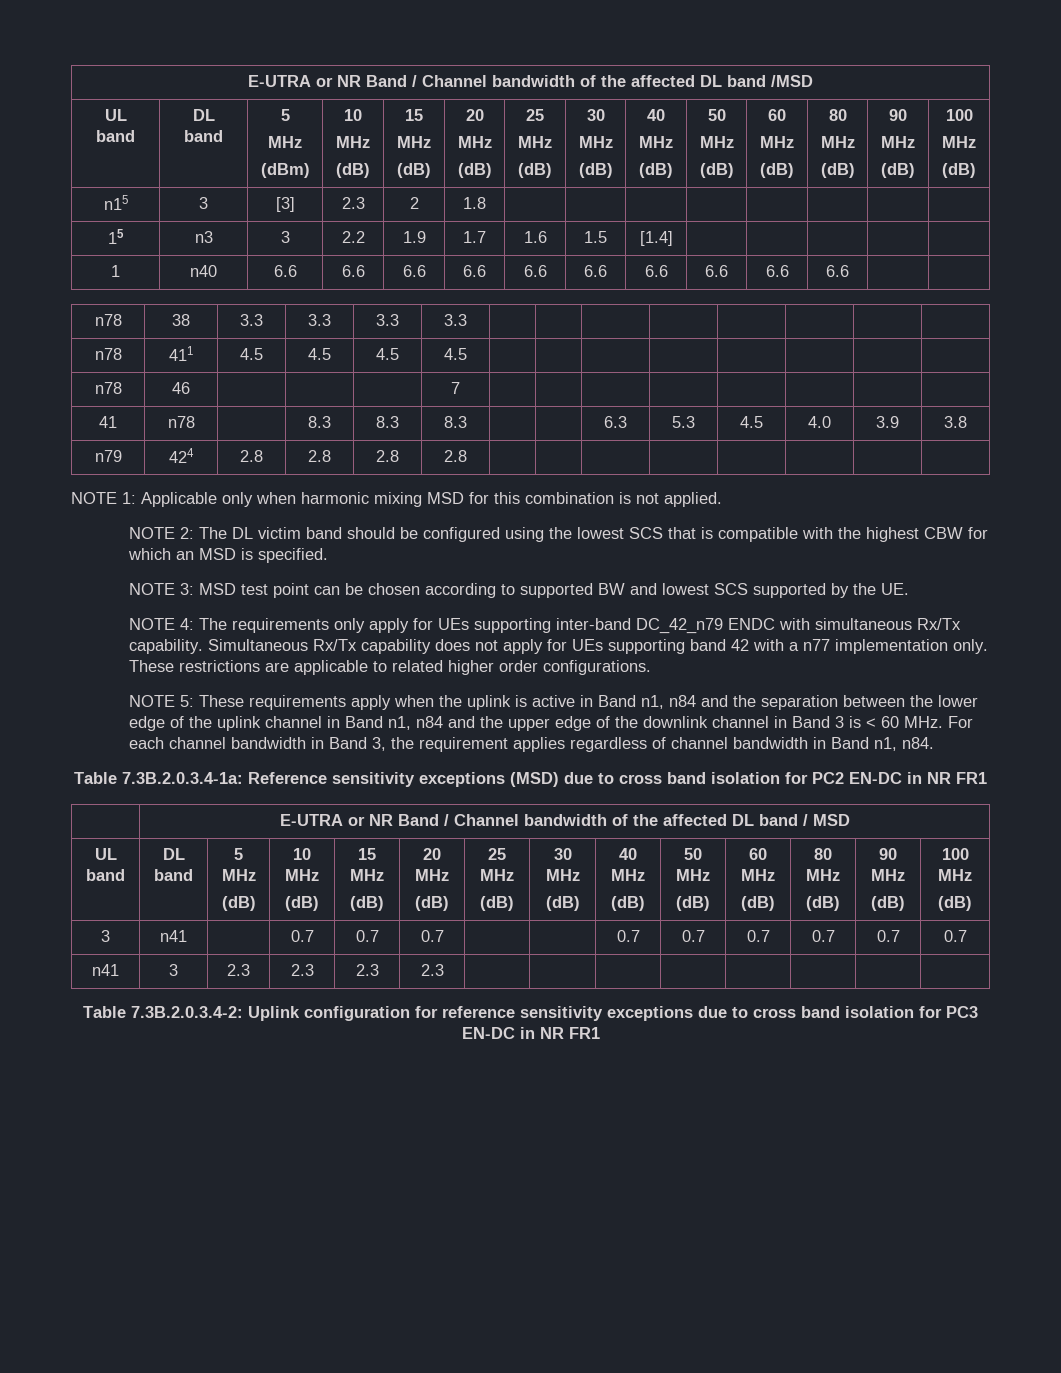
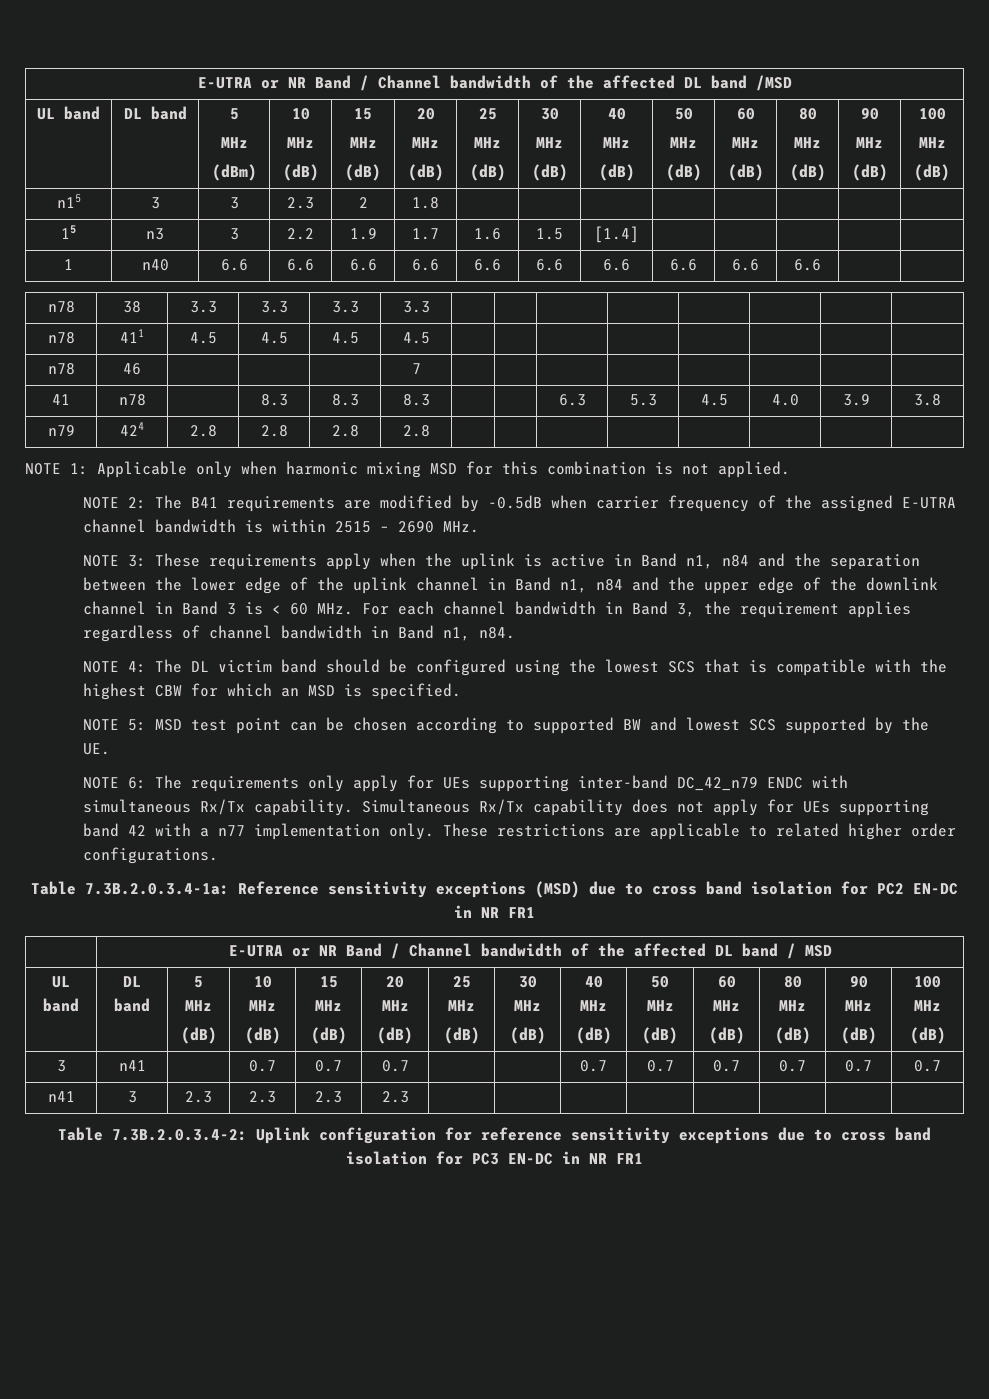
- n15 | 3 | [3] | 2.3 | 2 | 1.8 | | | | | | | |
+ n15 | 3 | 3 | 2.3 | 2 | 1.8 | | | | | | | |
- The DL victim band should be configured using the lowest SCS that is compatible with the highest CBW for which an MSD is specified.
- NOTE 3: MSD test point can be chosen according to supported BW and lowest SCS supported by the UE.
- NOTE 4: The requirements only apply for UEs supporting inter-band DC_42_n79 ENDC with simultaneous Rx/Tx capability. Simultaneous Rx/Tx capability does not apply for UEs supporting band 42 with a n77 implementation only. These restrictions are applicable to related higher order configurations.
- NOTE 5:
+ The B41 requirements are modified by -0.5dB when carrier frequency of the assigned E-UTRA channel bandwidth is within 2515 – 2690 MHz.
+ NOTE 3:
+ NOTE 4: The DL victim band should be configured using the lowest SCS that is compatible with the highest CBW for which an MSD is specified.
+ NOTE 5: MSD test point can be chosen according to supported BW and lowest SCS supported by the UE.
+ NOTE 6: The requirements only apply for UEs supporting inter-band DC_42_n79 ENDC with simultaneous Rx/Tx capability. Simultaneous Rx/Tx capability does not apply for UEs supporting band 42 with a n77 implementation only. These restrictions are applicable to related higher order configurations.

